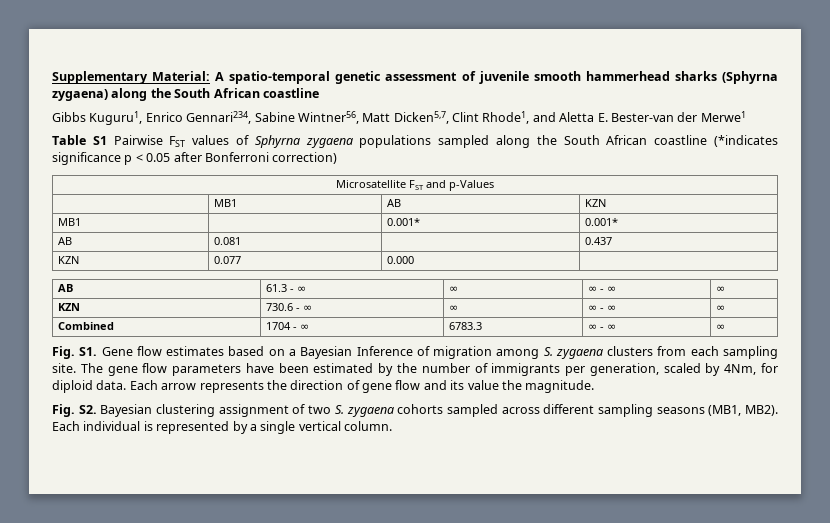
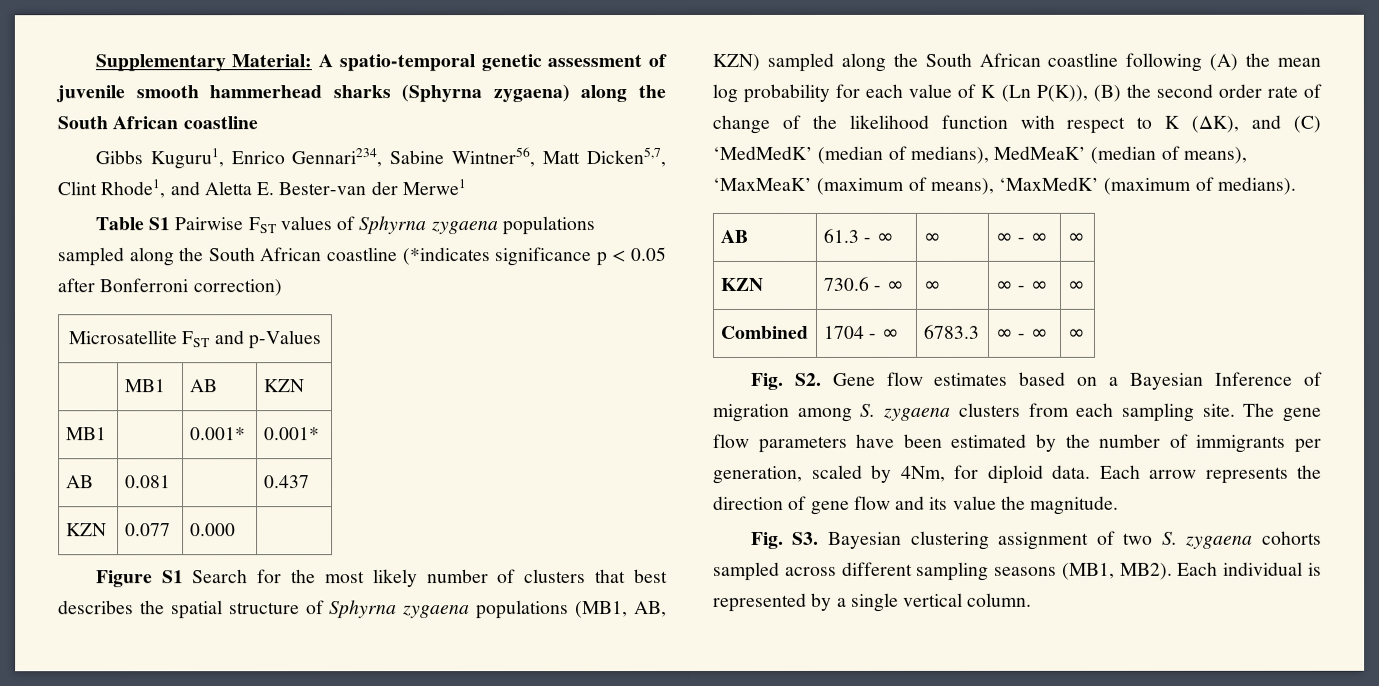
+ Figure S1 Search for the most likely number of clusters that best describes the spatial structure of Sphyrna zygaena populations (MB1, AB, KZN) sampled along the South African coastline following (A) the mean log probability for each value of K (Ln P(K)), (B) the second order rate of change of the likelihood function with respect to K (ΔK), and (C) ‘MedMedK’ (median of medians), MedMeaK’ (median of means), ‘MaxMeaK’ (maximum of means), ‘MaxMedK’ (maximum of medians).
- Fig. S1. Gene flow estimates based on a Bayesian Inference of migration among S. zygaena clusters from each sampling site.
+ Fig. S2. Gene flow estimates based on a Bayesian Inference of migration among S. zygaena clusters from each sampling site.
- Fig. S2. Bayesian clustering assignment of two S. zygaena cohorts sampled across different sampling seasons (MB1, MB2).
+ Fig. S3. Bayesian clustering assignment of two S. zygaena cohorts sampled across different sampling seasons (MB1, MB2).

